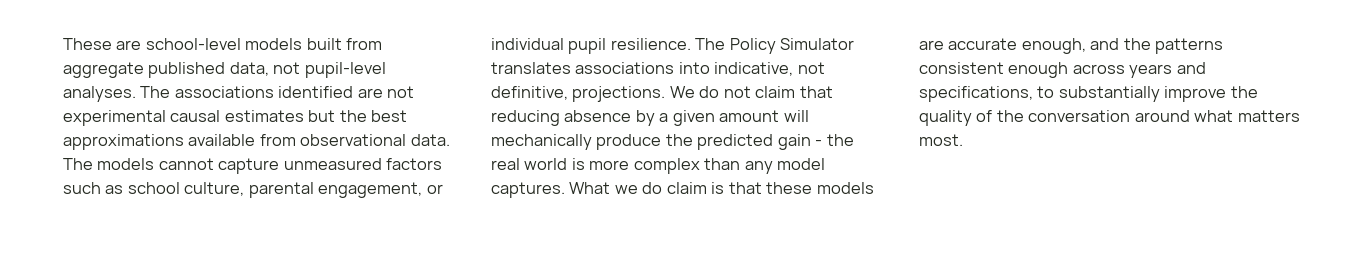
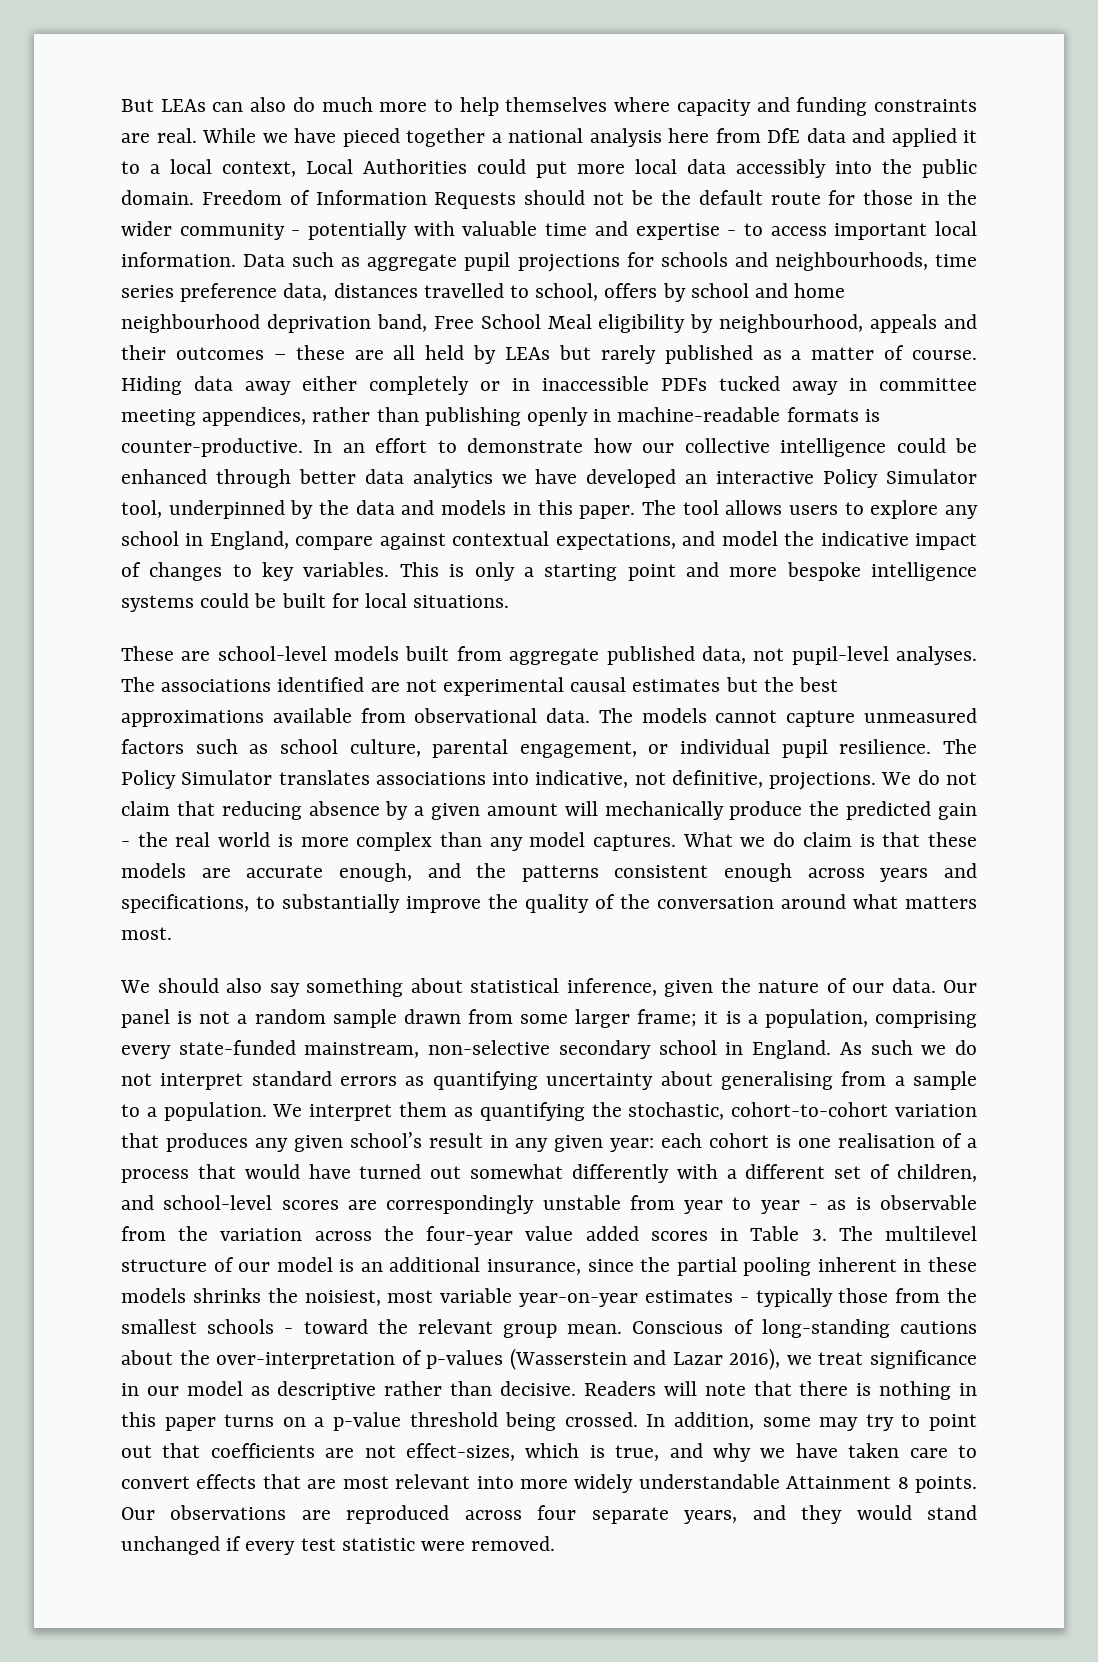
+ But LEAs can also do much more to help themselves where capacity and funding constraints are real. While we have pieced together a national analysis here from DfE data and applied it to a local context, Local Authorities could put more local data accessibly into the public domain. Freedom of Information Requests should not be the default route for those in the wider community - potentially with valuable time and expertise - to access important local information. Data such as aggregate pupil projections for schools and neighbourhoods, time series preference data, distances travelled to school, offers by school and home neighbourhood deprivation band, Free School Meal eligibility by neighbourhood, appeals and their outcomes – these are all held by LEAs but rarely published as a matter of course. Hiding data away either completely or in inaccessible PDFs tucked away in committee meeting appendices, rather than publishing openly in machine-readable formats is counter-productive. In an effort to demonstrate how our collective intelligence could be enhanced through better data analytics we have developed an interactive Policy Simulator tool, underpinned by the data and models in this paper. The tool allows users to explore any school in England, compare against contextual expectations, and model the indicative impact of changes to key variables. This is only a starting point and more bespoke intelligence systems could be built for local situations.
+ We should also say something about statistical inference, given the nature of our data. Our panel is not a random sample drawn from some larger frame; it is a population, comprising every state-funded mainstream, non-selective secondary school in England. As such we do not interpret standard errors as quantifying uncertainty about generalising from a sample to a population. We interpret them as quantifying the stochastic, cohort-to-cohort variation that produces any given school’s result in any given year: each cohort is one realisation of a process that would have turned out somewhat differently with a different set of children, and school-level scores are correspondingly unstable from year to year - as is observable from the variation across the four-year value added scores in Table 3. The multilevel structure of our model is an additional insurance, since the partial pooling inherent in these models shrinks the noisiest, most variable year-on-year estimates - typically those from the smallest schools - toward the relevant group mean. Conscious of long-standing cautions about the over-interpretation of p-values (Wasserstein and Lazar 2016), we treat significance in our model as descriptive rather than decisive. Readers will note that there is nothing in this paper turns on a p-value threshold being crossed. In addition, some may try to point out that coefficients are not effect-sizes, which is true, and why we have taken care to convert effects that are most relevant into more widely understandable Attainment 8 points. Our observations are reproduced across four separate years, and they would stand unchanged if every test statistic were removed.

